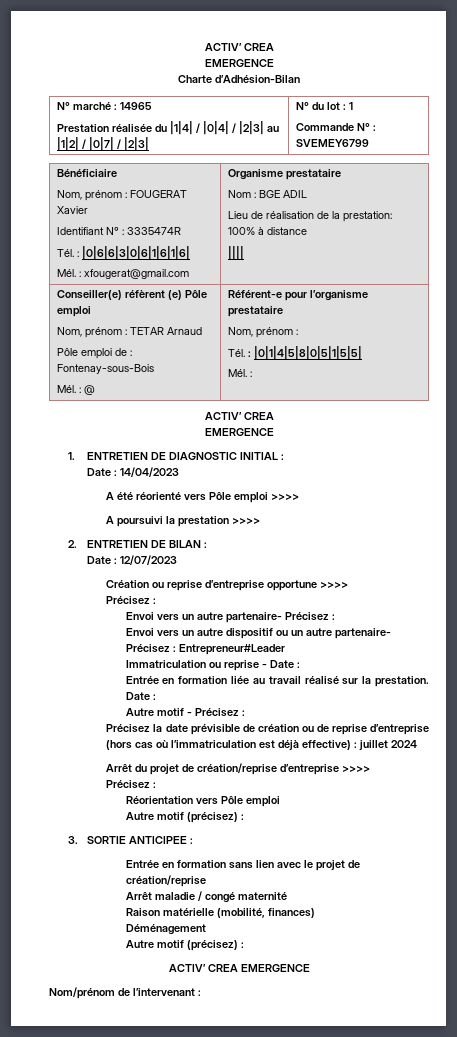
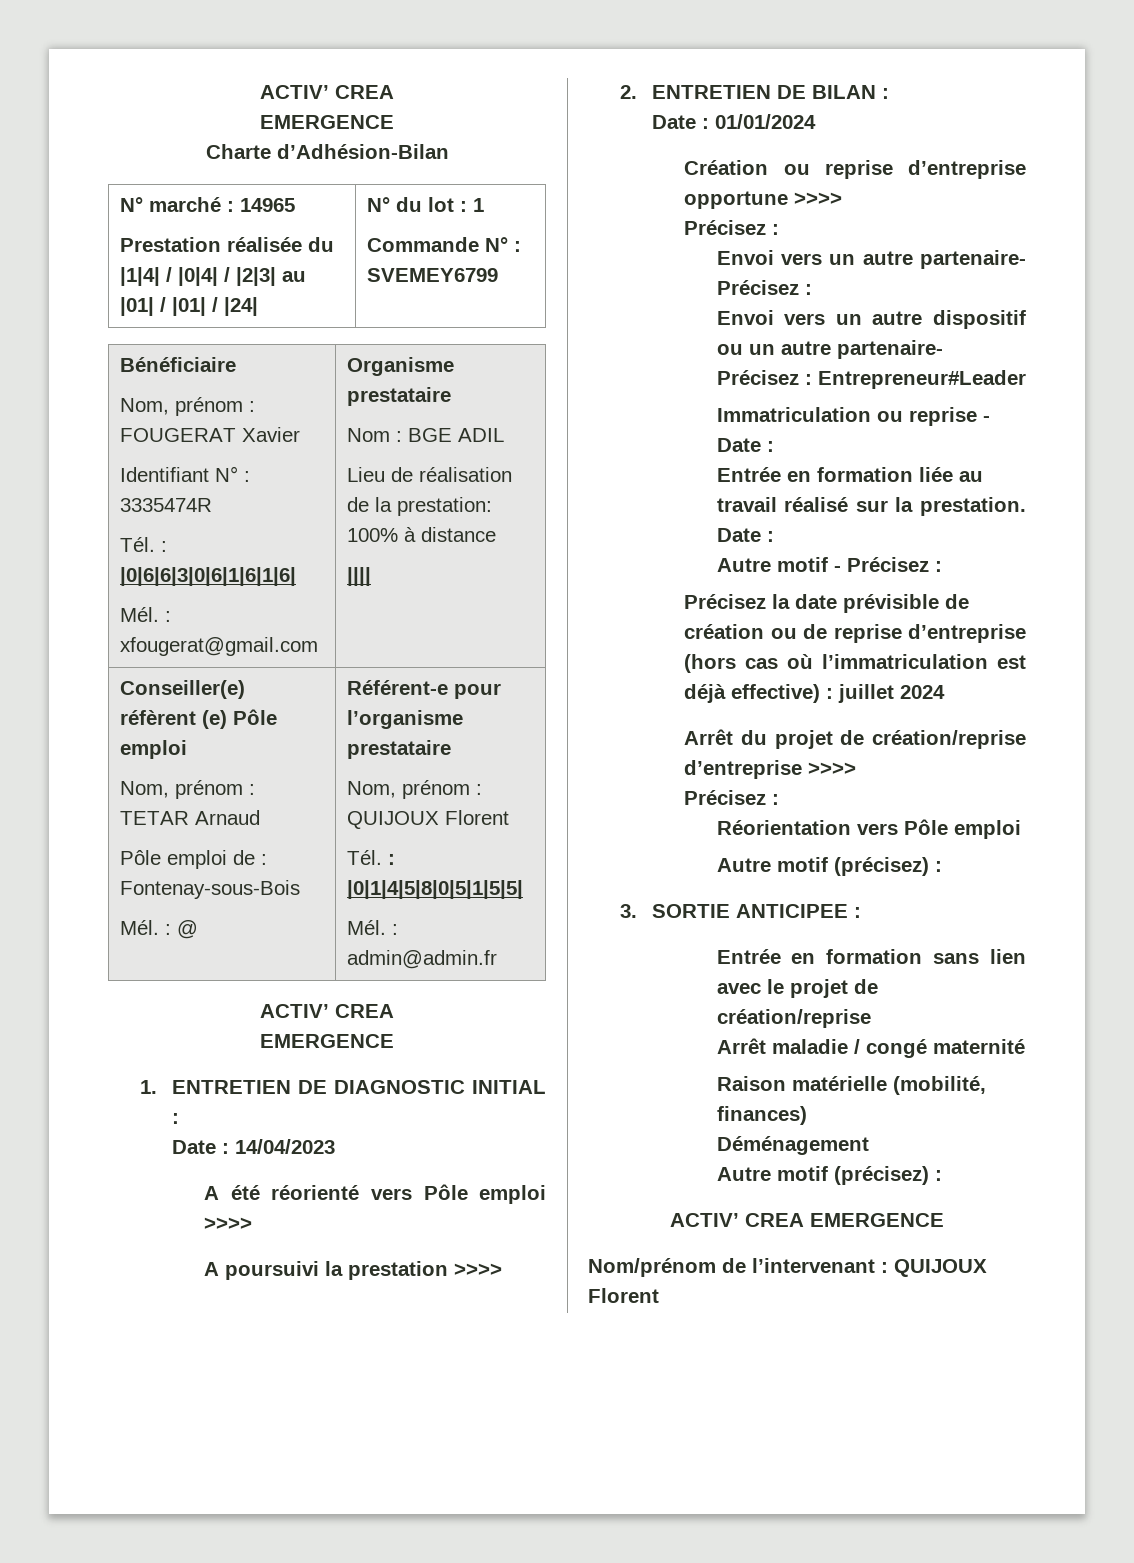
  N° marché : 14965
- Prestation réalisée du |1|4| / |0|4| / |2|3| au |1|2| / |0|7| / |2|3| | N° du lot : 1
+ Prestation réalisée du |1|4| / |0|4| / |2|3| au |01| / |01| / |24| | N° du lot : 1
  Conseiller(e) réfèrent (e) Pôle emploi
  Nom, prénom : TETAR Arnaud
  Pôle emploi de : Fontenay-sous-Bois
  Mél. : @ | Référent-e pour l’organisme prestataire
- Nom, prénom :
+ Nom, prénom : QUIJOUX Florent
  Tél. : |0|1|4|5|8|0|5|1|5|5|
- Mél. :
+ Mél. : admin@admin.fr
- Date : 12/07/2023
+ Date : 01/01/2024
- Nom/prénom de l’intervenant :
+ Nom/prénom de l’intervenant : QUIJOUX Florent

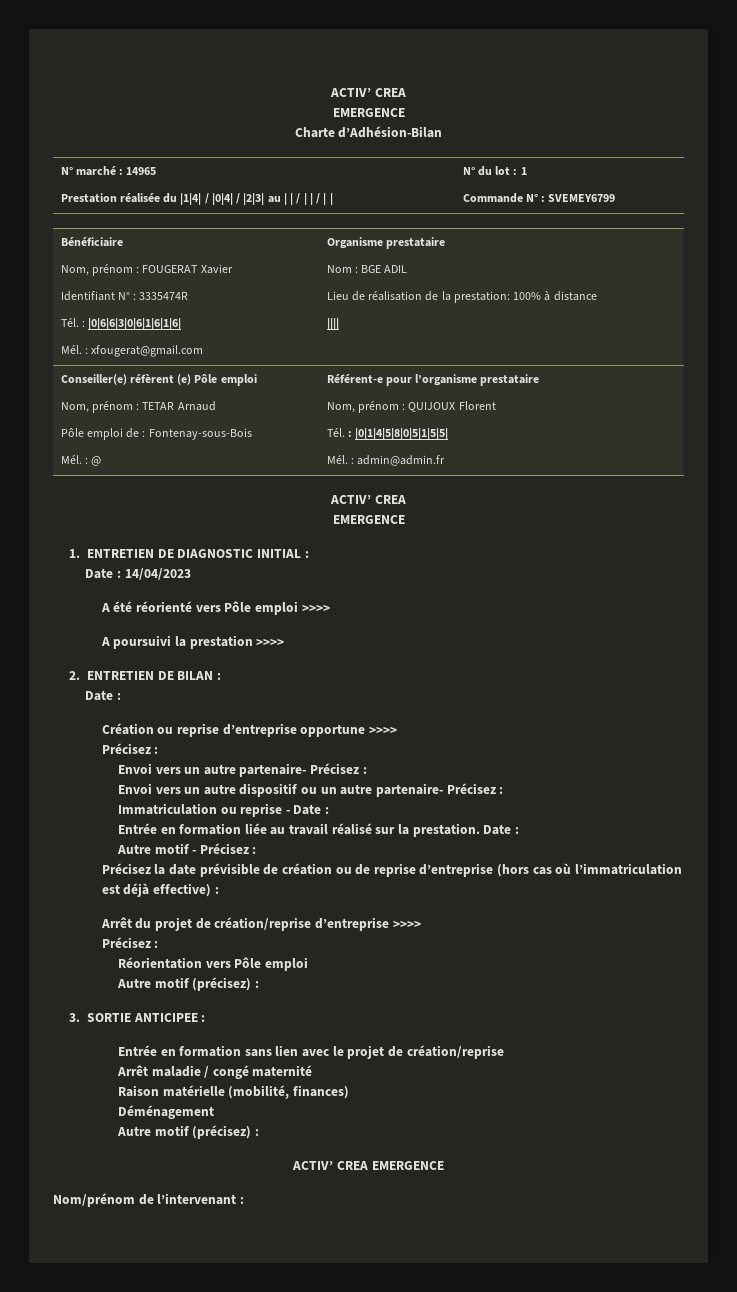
  N° marché : 14965
- Prestation réalisée du |1|4| / |0|4| / |2|3| au |01| / |01| / |24| | N° du lot : 1
+ Prestation réalisée du |1|4| / |0|4| / |2|3| au | | / | | / | | | N° du lot : 1
  2. ENTRETIEN DE BILAN :
- Date : 01/01/2024
+ Date :
- Envoi vers un autre dispositif ou un autre partenaire- Précisez : Entrepreneur#Leader
+ Envoi vers un autre dispositif ou un autre partenaire- Précisez :
- Précisez la date prévisible de création ou de reprise d’entreprise (hors cas où l’immatriculation est déjà effective) : juillet 2024
+ Précisez la date prévisible de création ou de reprise d’entreprise (hors cas où l’immatriculation est déjà effective) :
- Nom/prénom de l’intervenant : QUIJOUX Florent
+ Nom/prénom de l’intervenant :

